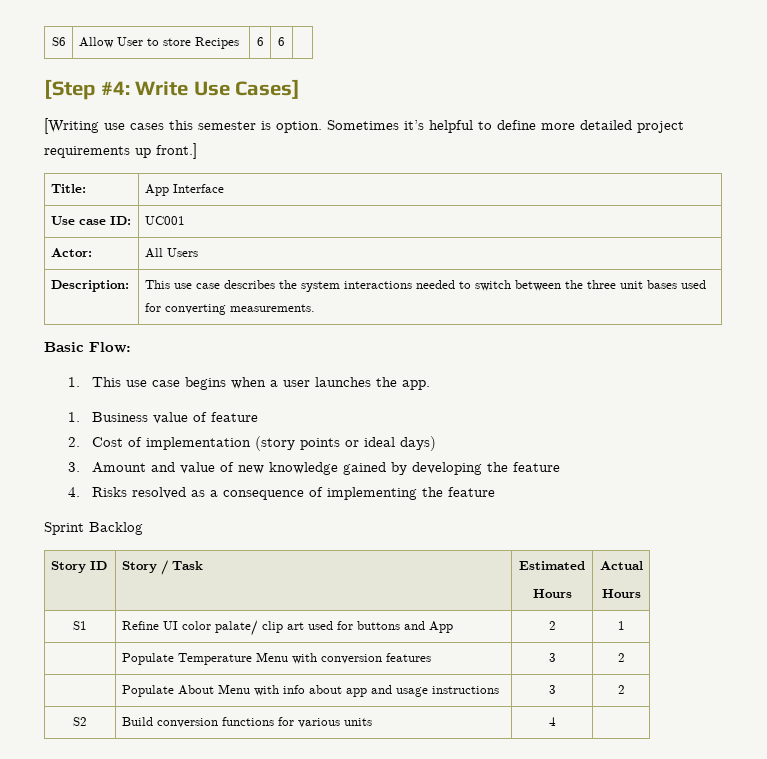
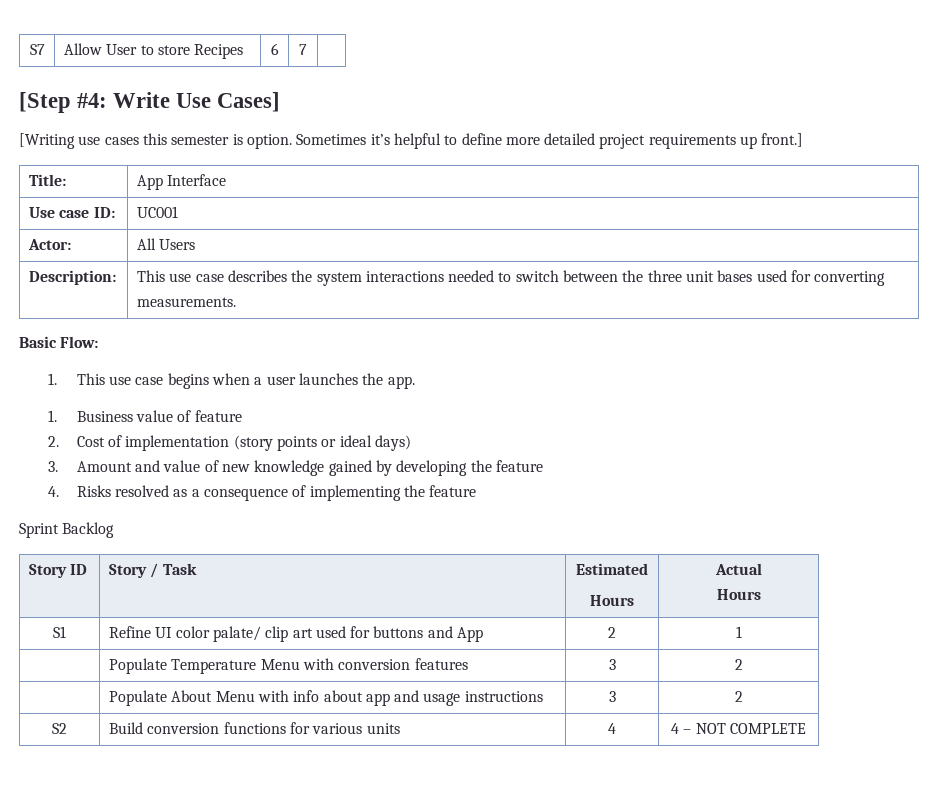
- S6 | Allow User to store Recipes | 6 | 6 |
+ S7 | Allow User to store Recipes | 6 | 7 |
- S2 | Build conversion functions for various units | 4 |
+ S2 | Build conversion functions for various units | 4 | 4 – NOT COMPLETE

